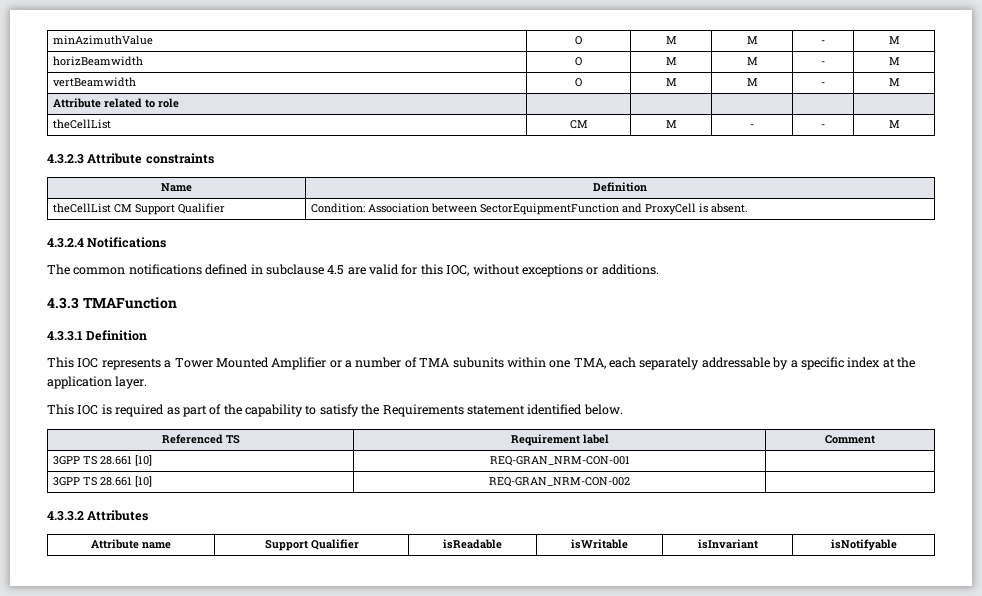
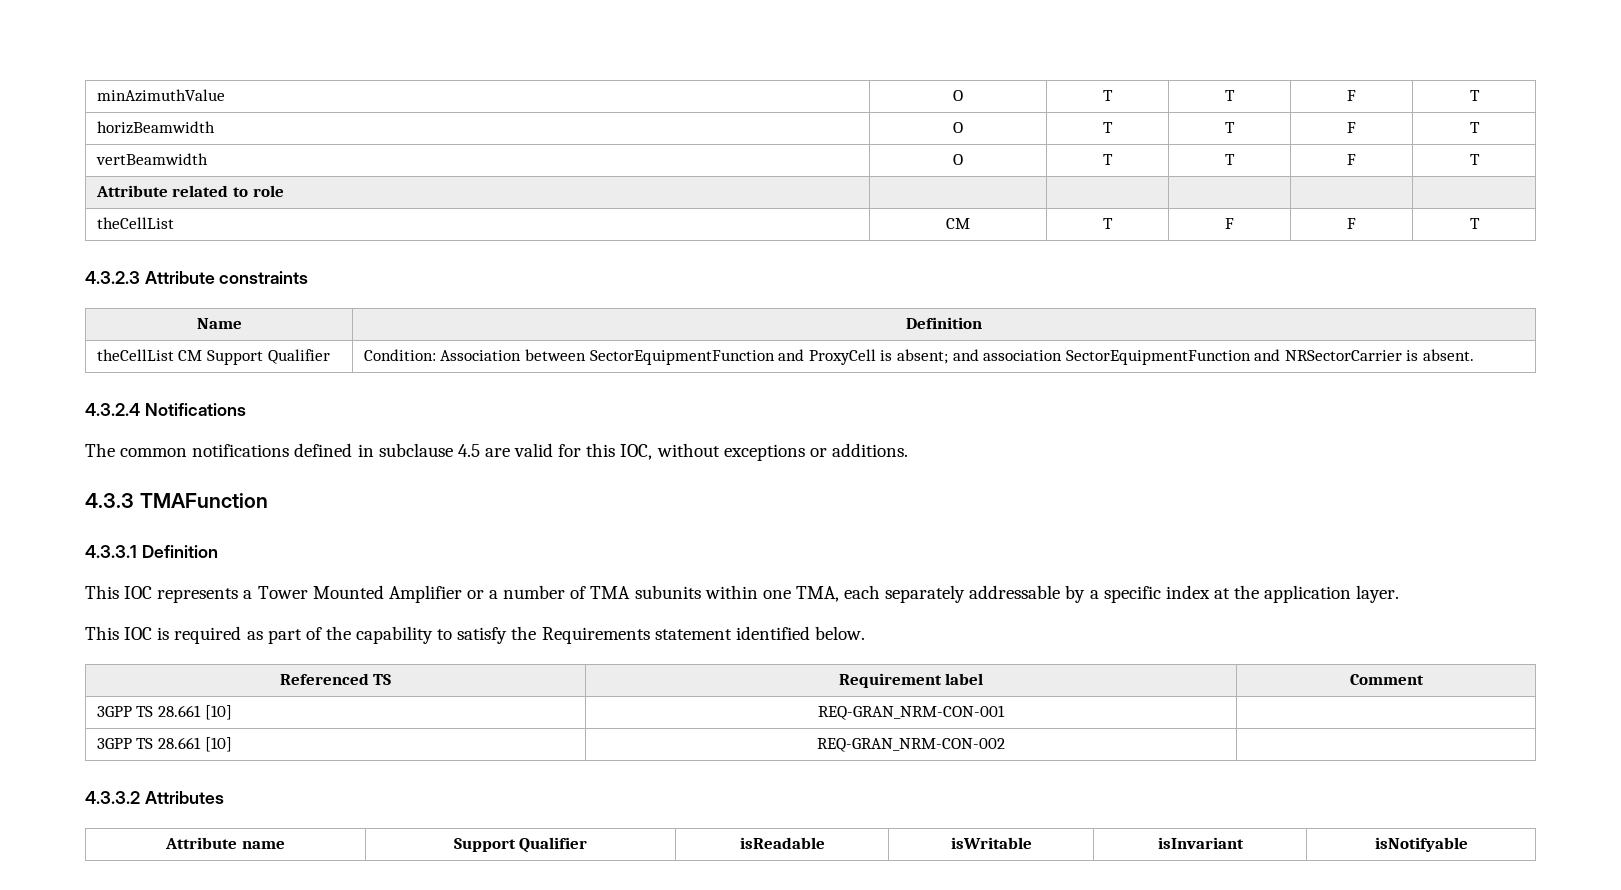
- minAzimuthValue | O | M | M | - | M
- horizBeamwidth | O | M | M | - | M
- vertBeamwidth | O | M | M | - | M
+ minAzimuthValue | O | T | T | F | T
+ horizBeamwidth | O | T | T | F | T
+ vertBeamwidth | O | T | T | F | T
- theCellList | CM | M | - | - | M
+ theCellList | CM | T | F | F | T
- theCellList CM Support Qualifier | Condition: Association between SectorEquipmentFunction and ProxyCell is absent.
+ theCellList CM Support Qualifier | Condition: Association between SectorEquipmentFunction and ProxyCell is absent; and association SectorEquipmentFunction and NRSectorCarrier is absent.

